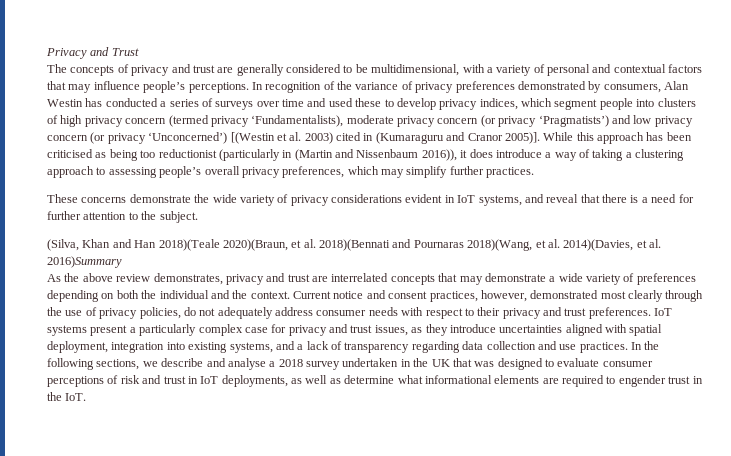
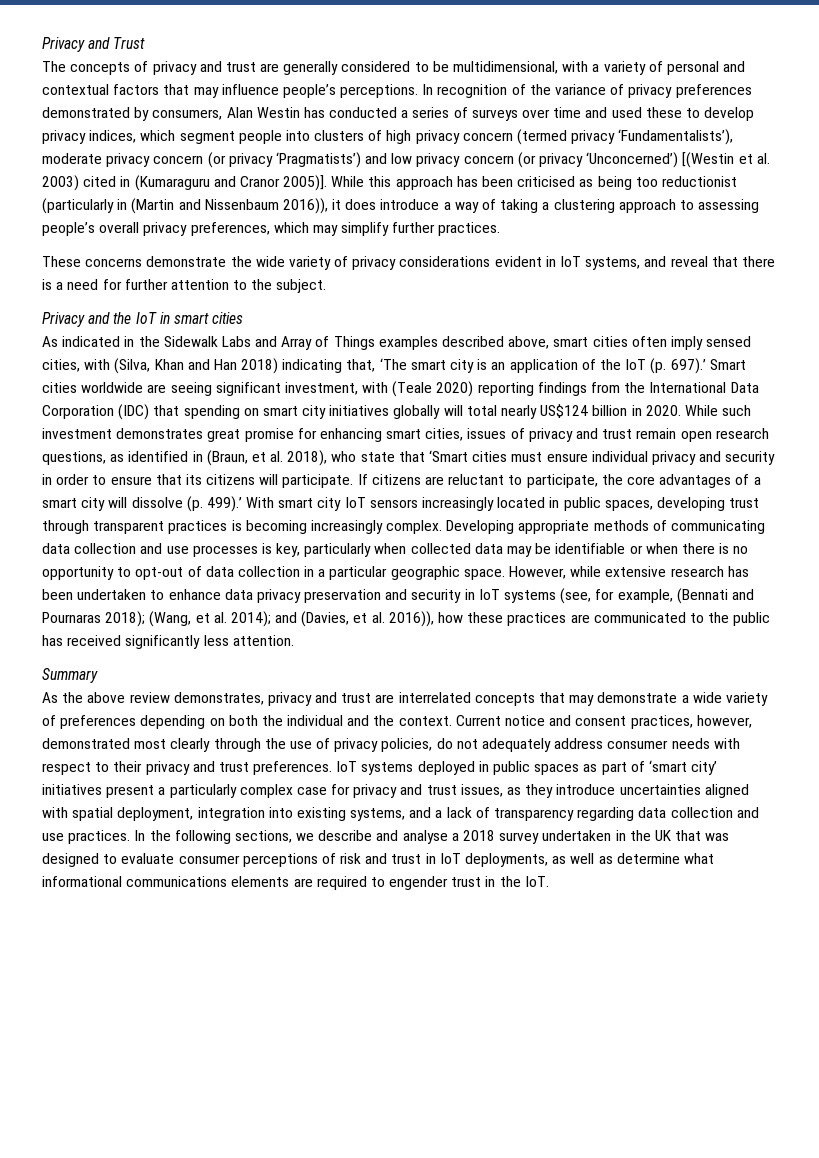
- In recognition of the variance of privacy preferences demonstrated by consumers, Alan Westin has conducted a series of surveys over time and used these to develop privacy indices, which segment people into clusters of high privacy concern (termed privacy ‘Fundamentalists), moderate privacy concern (or privacy ‘Pragmatists’) and low privacy concern (or privacy ‘Unconcerned’) [(Westin et al. 2003) cited in (Kumaraguru and Cranor 2005)].
+ In recognition of the variance of privacy preferences demonstrated by consumers, Alan Westin has conducted a series of surveys over time and used these to develop privacy indices, which segment people into clusters of high privacy concern (termed privacy ‘Fundamentalists’), moderate privacy concern (or privacy ‘Pragmatists’) and low privacy concern (or privacy ‘Unconcerned’) [(Westin et al. 2003) cited in (Kumaraguru and Cranor 2005)].
- (Silva, Khan and Han 2018)(Teale 2020)(Braun, et al. 2018)(Bennati and Pournaras 2018)(Wang, et al. 2014)(Davies, et al. 2016)Summary
+ Privacy and the IoT in smart cities
+ As indicated in the Sidewalk Labs and Array of Things examples described above, smart cities often imply sensed cities, with (Silva, Khan and Han 2018) indicating that, ‘The smart city is an application of the IoT (p. 697).’ Smart cities worldwide are seeing significant investment, with (Teale 2020) reporting findings from the International Data Corporation (IDC) that spending on smart city initiatives globally will total nearly US$124 billion in 2020. While such investment demonstrates great promise for enhancing smart cities, issues of privacy and trust remain open research questions, as identified in (Braun, et al. 2018), who state that ‘Smart cities must ensure individual privacy and security in order to ensure that its citizens will participate. If citizens are reluctant to participate, the core advantages of a smart city will dissolve (p. 499).’ With smart city IoT sensors increasingly located in public spaces, developing trust through transparent practices is becoming increasingly complex. Developing appropriate methods of communicating data collection and use processes is key, particularly when collected data may be identifiable or when there is no opportunity to opt-out of data collection in a particular geographic space. However, while extensive research has been undertaken to enhance data privacy preservation and security in IoT systems (see, for example, (Bennati and Pournaras 2018); (Wang, et al. 2014); and (Davies, et al. 2016)), how these practices are communicated to the public has received significantly less attention.
+ Summary
- IoT systems present a particularly complex case for privacy and trust issues, as they introduce uncertainties aligned with spatial deployment, integration into existing systems, and a lack of transparency regarding data collection and use practices.
+ IoT systems deployed in public spaces as part of ‘smart city’ initiatives present a particularly complex case for privacy and trust issues, as they introduce uncertainties aligned with spatial deployment, integration into existing systems, and a lack of transparency regarding data collection and use practices.
- In the following sections, we describe and analyse a 2018 survey undertaken in the UK that was designed to evaluate consumer perceptions of risk and trust in IoT deployments, as well as determine what informational elements are required to engender trust in the IoT.
+ In the following sections, we describe and analyse a 2018 survey undertaken in the UK that was designed to evaluate consumer perceptions of risk and trust in IoT deployments, as well as determine what informational communications elements are required to engender trust in the IoT.

